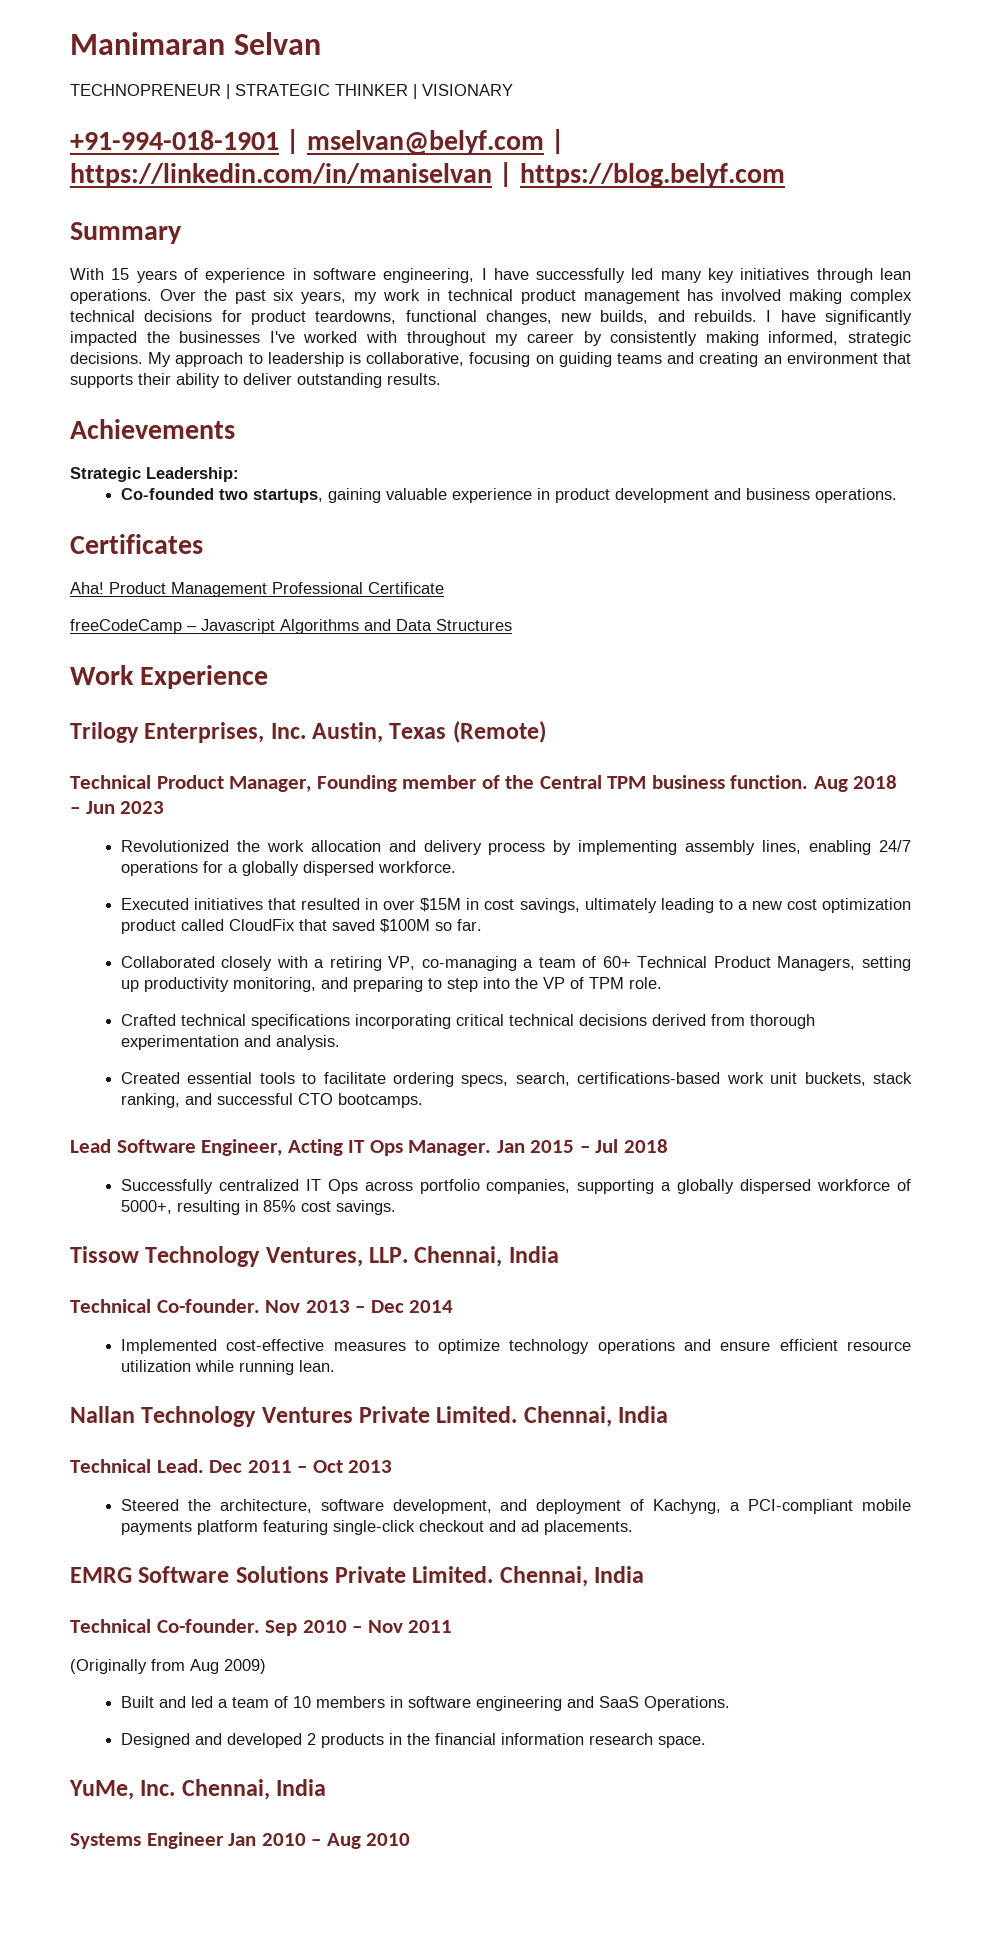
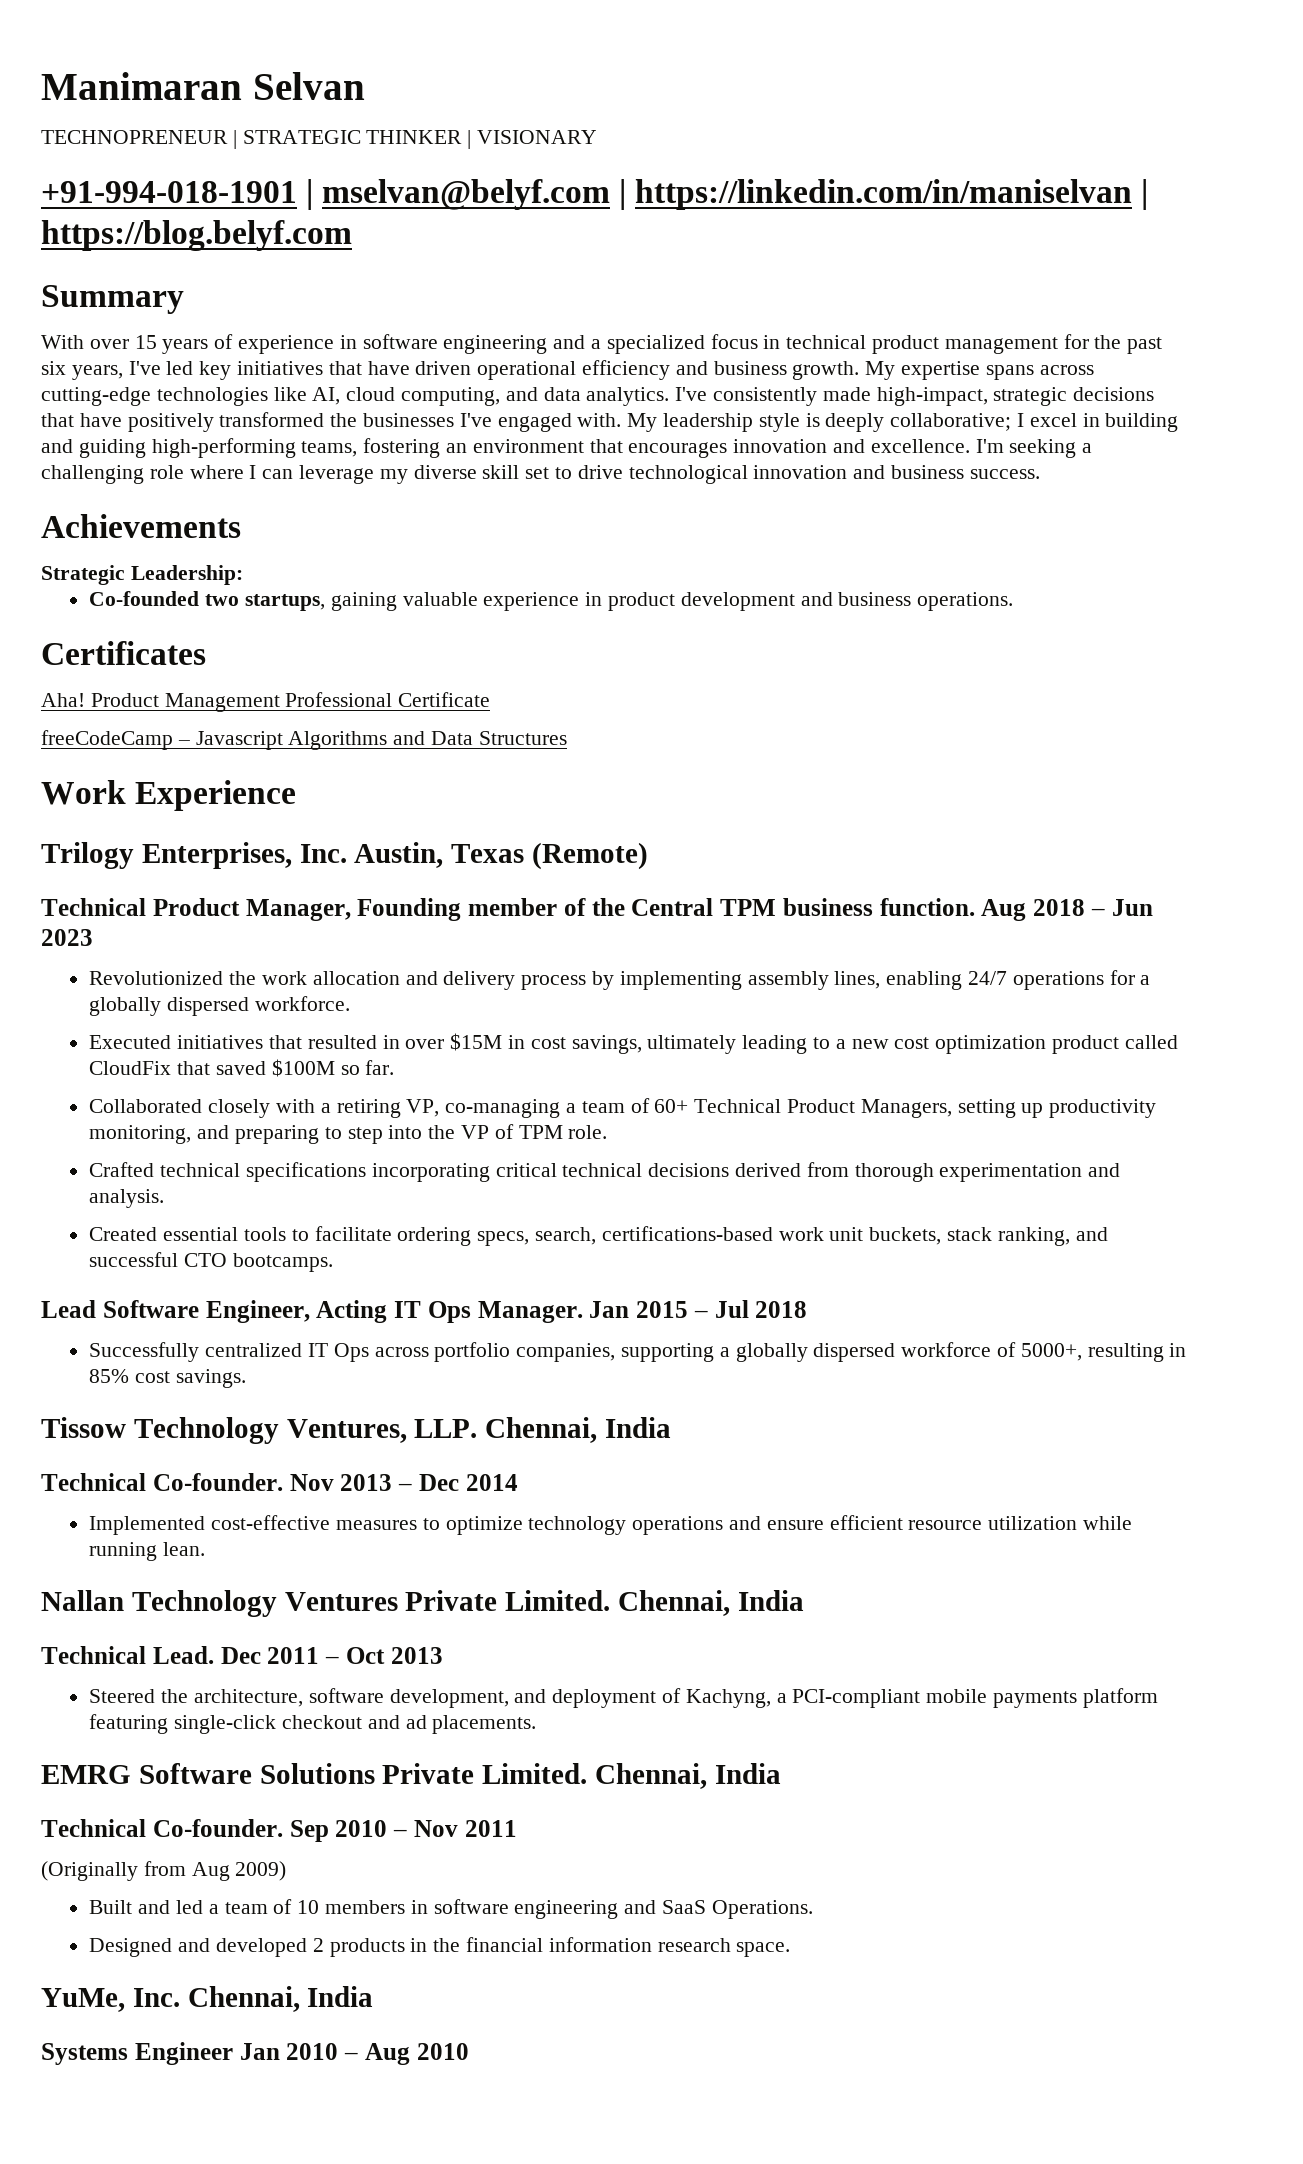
- With 15 years of experience in software engineering, I have successfully led many key initiatives through lean operations. Over the past six years, my work in technical product management has involved making complex technical decisions for product teardowns, functional changes, new builds, and rebuilds. I have significantly impacted the businesses I've worked with throughout my career by consistently making informed, strategic decisions. My approach to leadership is collaborative, focusing on guiding teams and creating an environment that supports their ability to deliver outstanding results.
+ With over 15 years of experience in software engineering and a specialized focus in technical product management for the past six years, I've led key initiatives that have driven operational efficiency and business growth. My expertise spans across cutting-edge technologies like AI, cloud computing, and data analytics. I've consistently made high-impact, strategic decisions that have positively transformed the businesses I've engaged with. My leadership style is deeply collaborative; I excel in building and guiding high-performing teams, fostering an environment that encourages innovation and excellence. I'm seeking a challenging role where I can leverage my diverse skill set to drive technological innovation and business success.

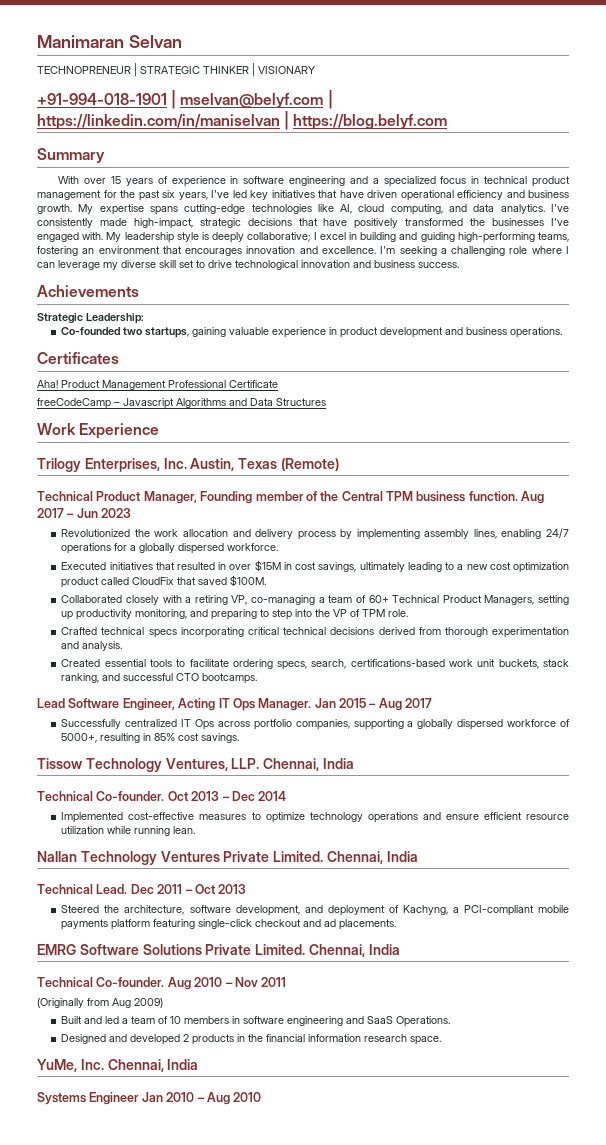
- My expertise spans across cutting-edge technologies like AI, cloud computing, and data analytics.
+ My expertise spans cutting-edge technologies like AI, cloud computing, and data analytics.
- Aug 2018 – Jun 2023
+ Aug 2017 – Jun 2023
- Executed initiatives that resulted in over $15M in cost savings, ultimately leading to a new cost optimization product called CloudFix that saved $100M so far.
+ Executed initiatives that resulted in over $15M in cost savings, ultimately leading to a new cost optimization product called CloudFix that saved $100M.
- Crafted technical specifications incorporating critical technical decisions derived from thorough experimentation and analysis.
+ Crafted technical specs incorporating critical technical decisions derived from thorough experimentation and analysis.
- Jan 2015 – Jul 2018
+ Jan 2015 – Aug 2017
- Nov 2013 – Dec 2014
+ Oct 2013 – Dec 2014
- Sep 2010 – Nov 2011
+ Aug 2010 – Nov 2011

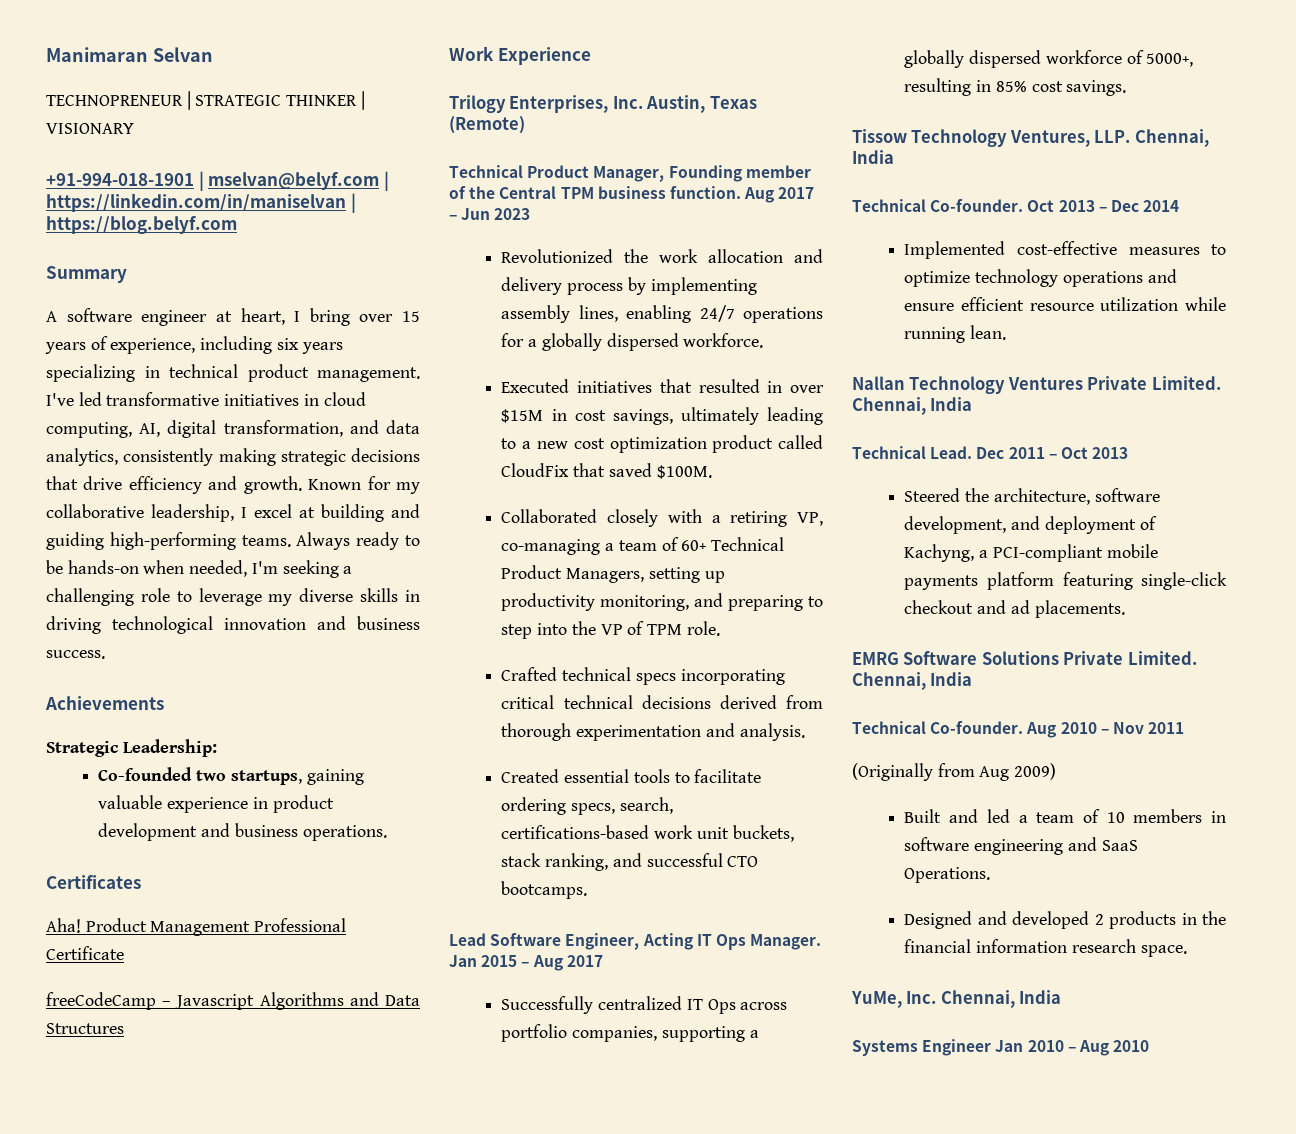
- With over 15 years of experience in software engineering and a specialized focus in technical product management for the past six years, I've led key initiatives that have driven operational efficiency and business growth. My expertise spans cutting-edge technologies like AI, cloud computing, and data analytics. I've consistently made high-impact, strategic decisions that have positively transformed the businesses I've engaged with. My leadership style is deeply collaborative; I excel in building and guiding high-performing teams, fostering an environment that encourages innovation and excellence. I'm seeking a challenging role where I can leverage my diverse skill set to drive technological innovation and business success.
+ A software engineer at heart, I bring over 15 years of experience, including six years specializing in technical product management. I've led transformative initiatives in cloud computing, AI, digital transformation, and data analytics, consistently making strategic decisions that drive efficiency and growth. Known for my collaborative leadership, I excel at building and guiding high-performing teams. Always ready to be hands-on when needed, I'm seeking a challenging role to leverage my diverse skills in driving technological innovation and business success.

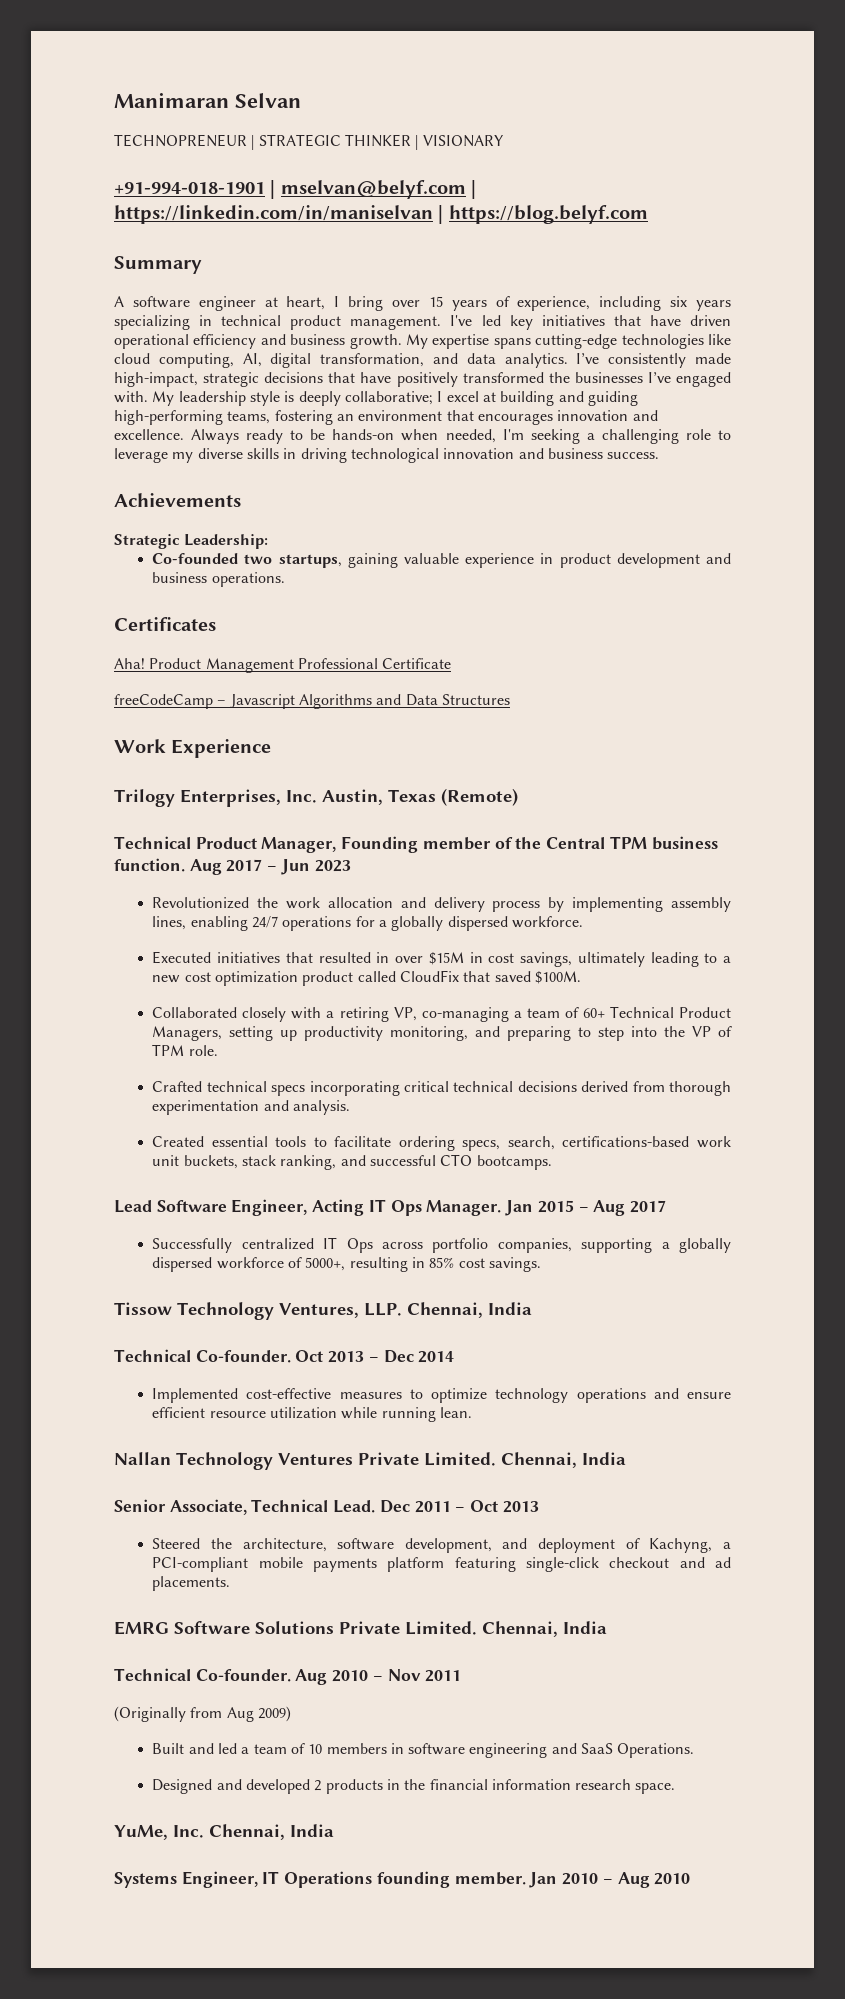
- I've led transformative initiatives in cloud computing, AI, digital transformation, and data analytics, consistently making strategic decisions that drive efficiency and growth. Known for my collaborative leadership, I excel at building and guiding high-performing teams.
+ I've led key initiatives that have driven operational efficiency and business growth. My expertise spans cutting-edge technologies like cloud computing, AI, digital transformation, and data analytics. I’ve consistently made high-impact, strategic decisions that have positively transformed the businesses I’ve engaged with. My leadership style is deeply collaborative; I excel at building and guiding high-performing teams, fostering an environment that encourages innovation and excellence.
- Technical Lead.
+ Senior Associate, Technical Lead.
- Systems Engineer Jan 2010 – Aug 2010
+ Systems Engineer, IT Operations founding member. Jan 2010 – Aug 2010

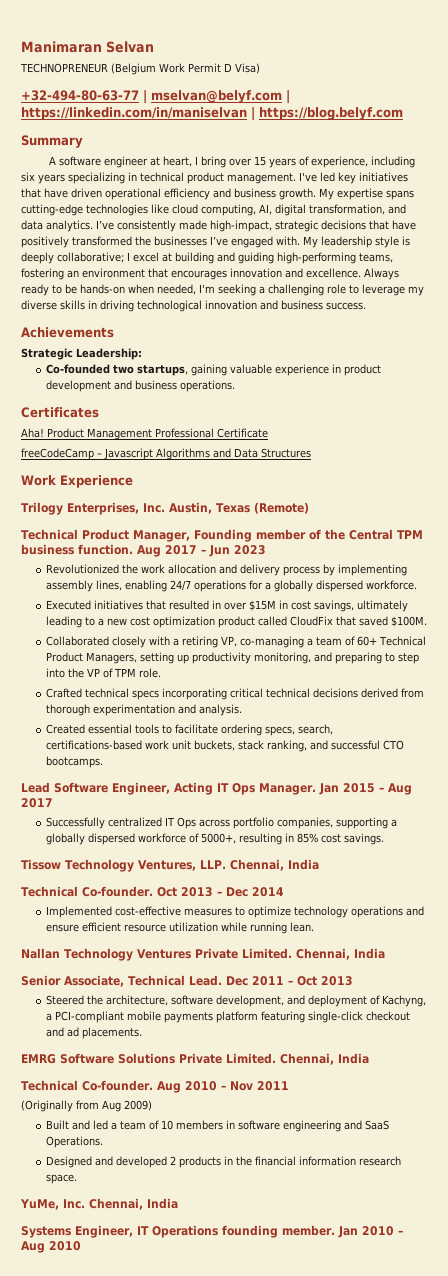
- TECHNOPRENEUR | STRATEGIC THINKER | VISIONARY
- +91-994-018-1901 | mselvan@belyf.com | https://linkedin.com/in/maniselvan | https://blog.belyf.com
+ TECHNOPRENEUR (Belgium Work Permit D Visa)
+ +32-494-80-63-77 | mselvan@belyf.com | https://linkedin.com/in/maniselvan | https://blog.belyf.com

